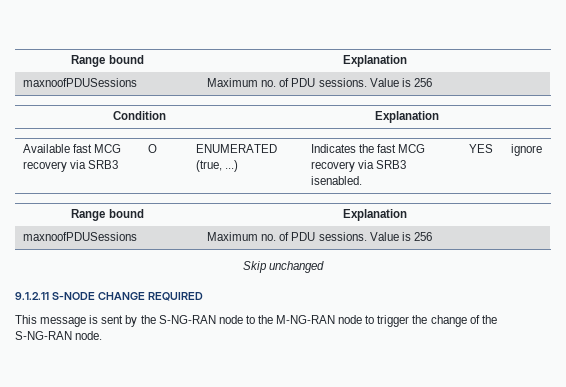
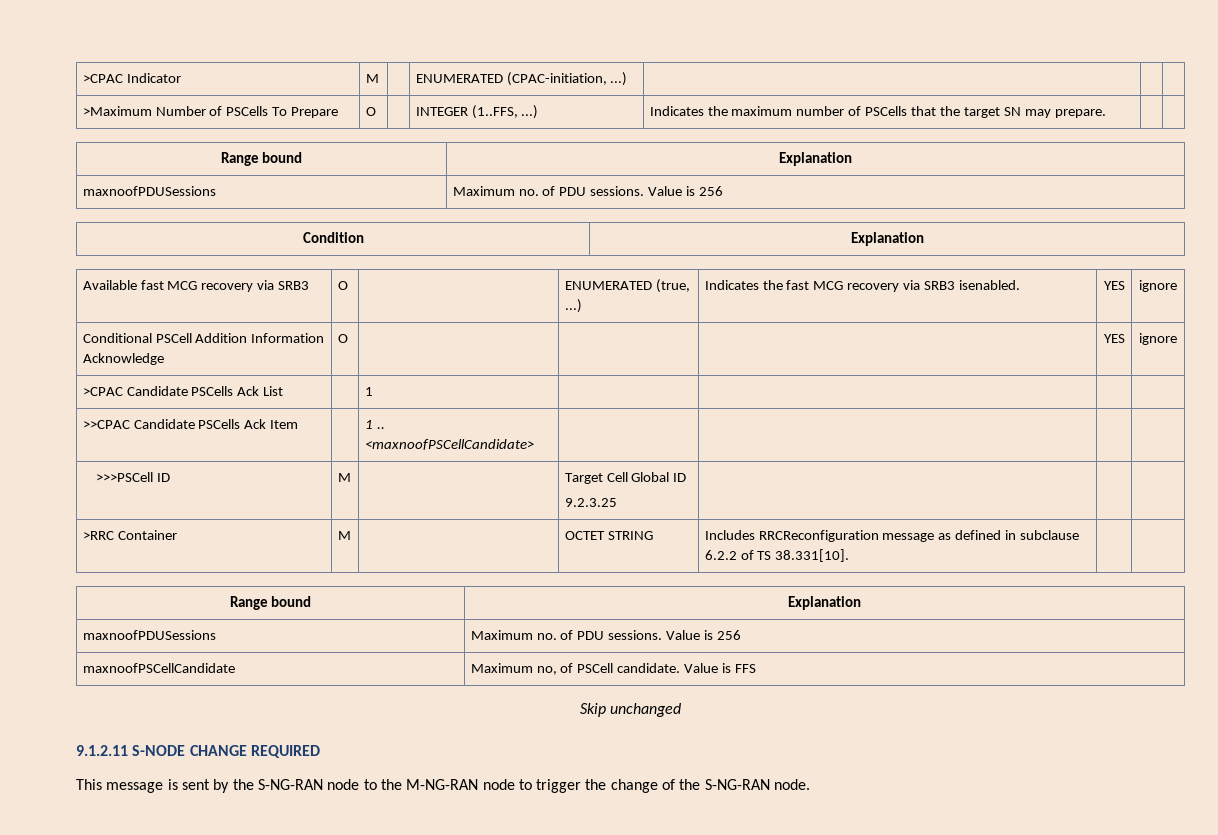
+ >CPAC Indicator | M | | ENUMERATED (CPAC-initiation, ...) | | |
+ >Maximum Number of PSCells To Prepare | O | | INTEGER (1..FFS, ...) | Indicates the maximum number of PSCells that the target SN may prepare. | |
+ Conditional PSCell Addition Information Acknowledge | O | | | | YES | ignore
+ >CPAC Candidate PSCells Ack List | | 1 | | | |
+ >>CPAC Candidate PSCells Ack Item | | 1 .. <maxnoofPSCellCandidate> | | | |
+ >>>PSCell ID | M | | Target Cell Global ID
+ 9.2.3.25 | | |
+ >RRC Container | M | | OCTET STRING | Includes RRCReconfiguration message as defined in subclause 6.2.2 of TS 38.331[10]. | |
+ maxnoofPSCellCandidate | Maximum no, of PSCell candidate. Value is FFS

